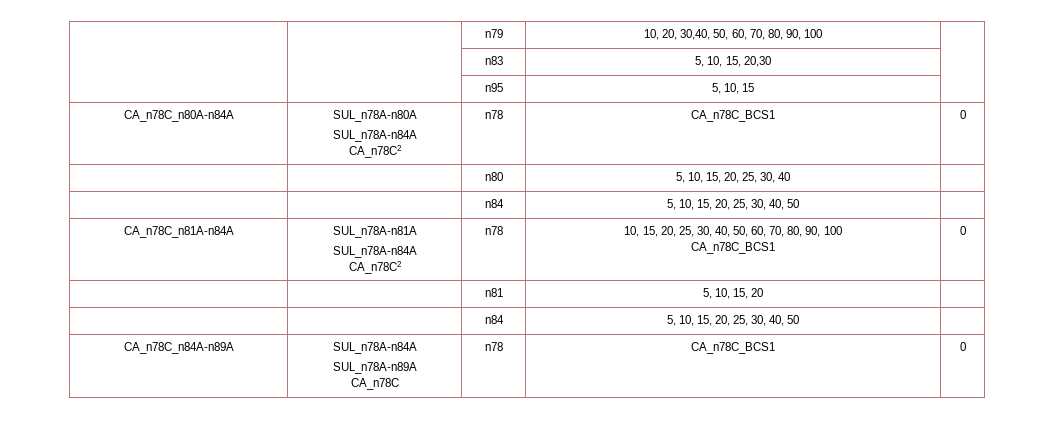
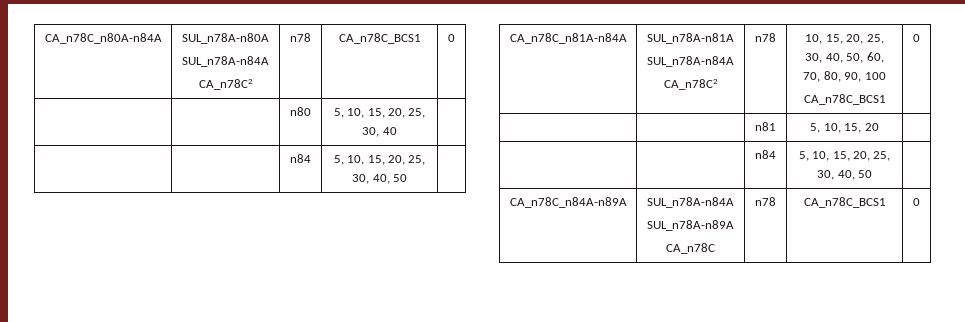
- | | n79 | 10, 20, 30,40, 50, 60, 70, 80, 90, 100 |
- | | n83 | 5, 10, 15, 20,30 |
- | | n95 | 5, 10, 15 |

